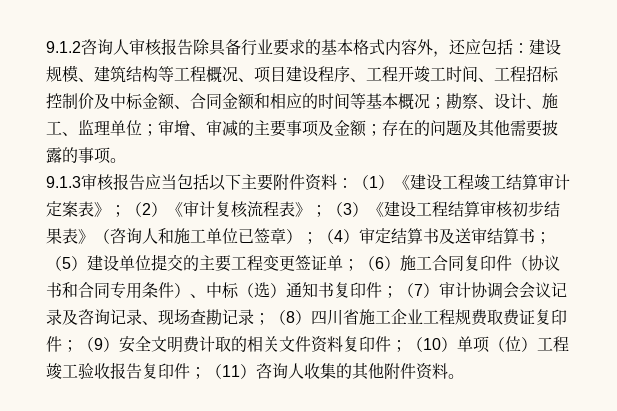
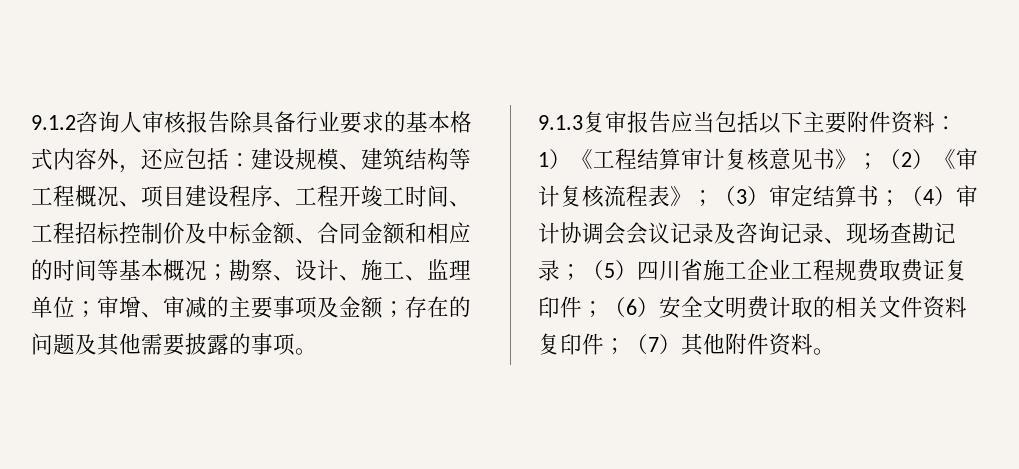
- 9.1.3审核报告应当包括以下主要附件资料：（1）《建设工程竣工结算审计定案表》；（2）《审计复核流程表》；（3）《建设工程结算审核初步结果表》（咨询人和施工单位已签章）；（4）审定结算书及送审结算书；（5）建设单位提交的主要工程变更签证单；（6）施工合同复印件（协议书和合同专用条件）、中标（选）通知书复印件；（7）审计协调会会议记录及咨询记录、现场查勘记录；（8）四川省施工企业工程规费取费证复印件；（9）安全文明费计取的相关文件资料复印件；（10）单项（位）工程竣工验收报告复印件；（11）咨询人收集的其他附件资料。
+ 9.1.3复审报告应当包括以下主要附件资料：1）《工程结算审计复核意见书》；（2）《审计复核流程表》；（3）审定结算书；（4）审计协调会会议记录及咨询记录、现场查勘记录；（5）四川省施工企业工程规费取费证复印件；（6）安全文明费计取的相关文件资料复印件；（7）其他附件资料。

